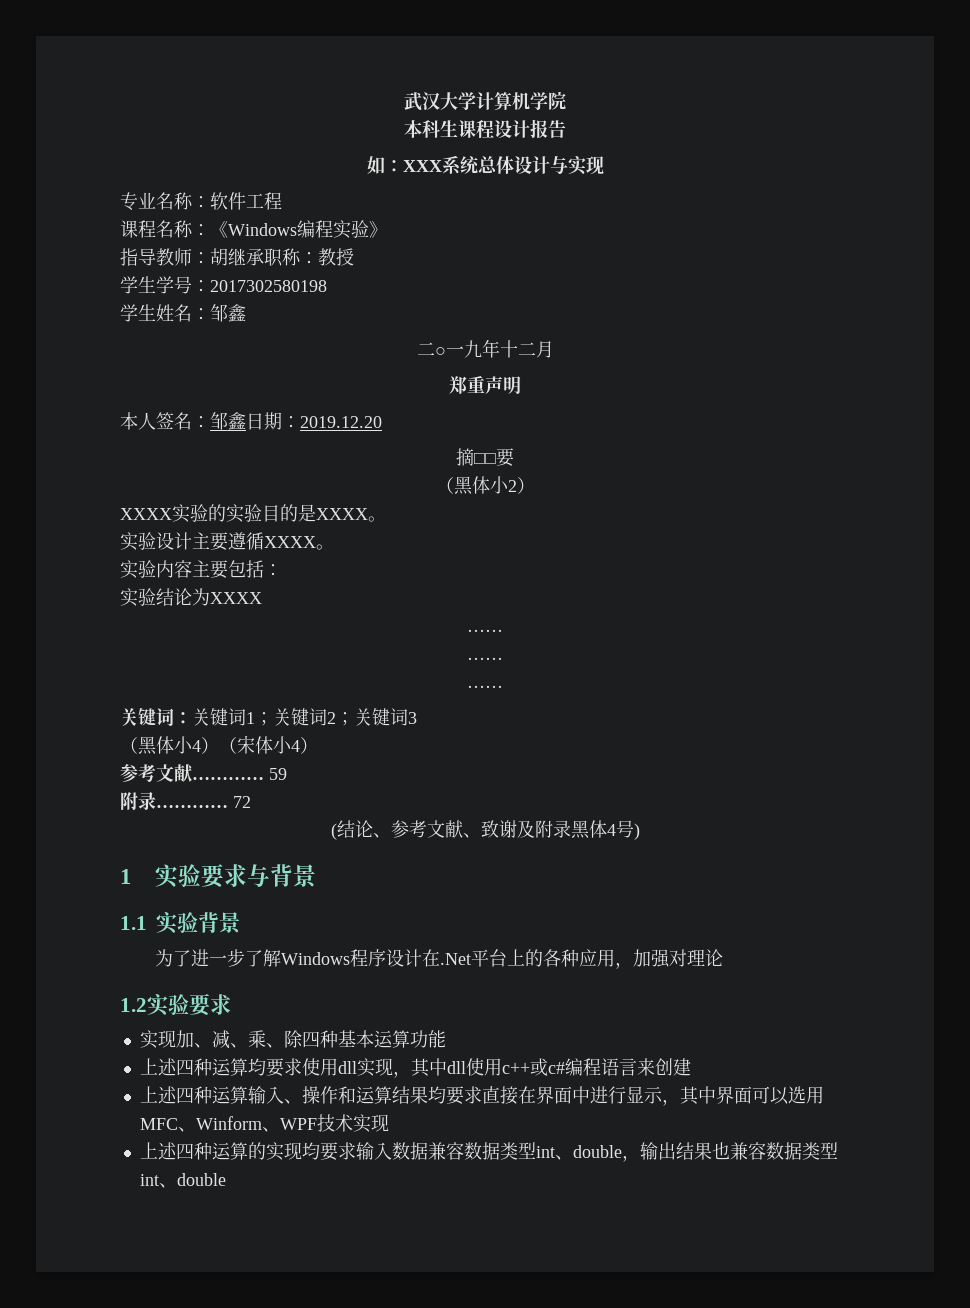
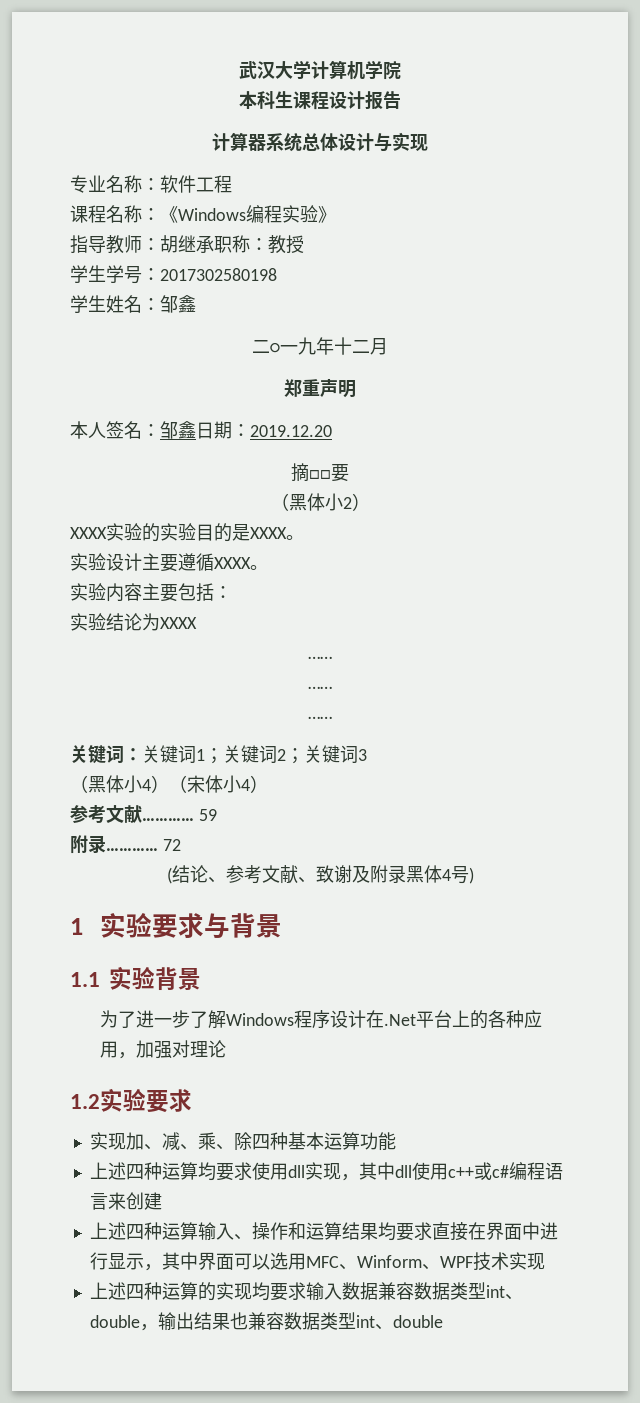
- 如：XXX系统总体设计与实现
+ 计算器系统总体设计与实现

